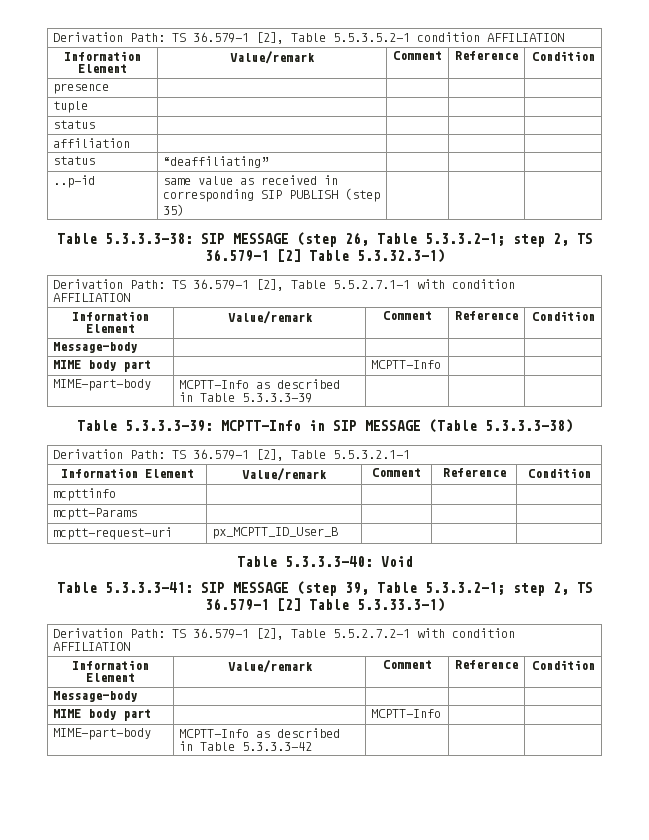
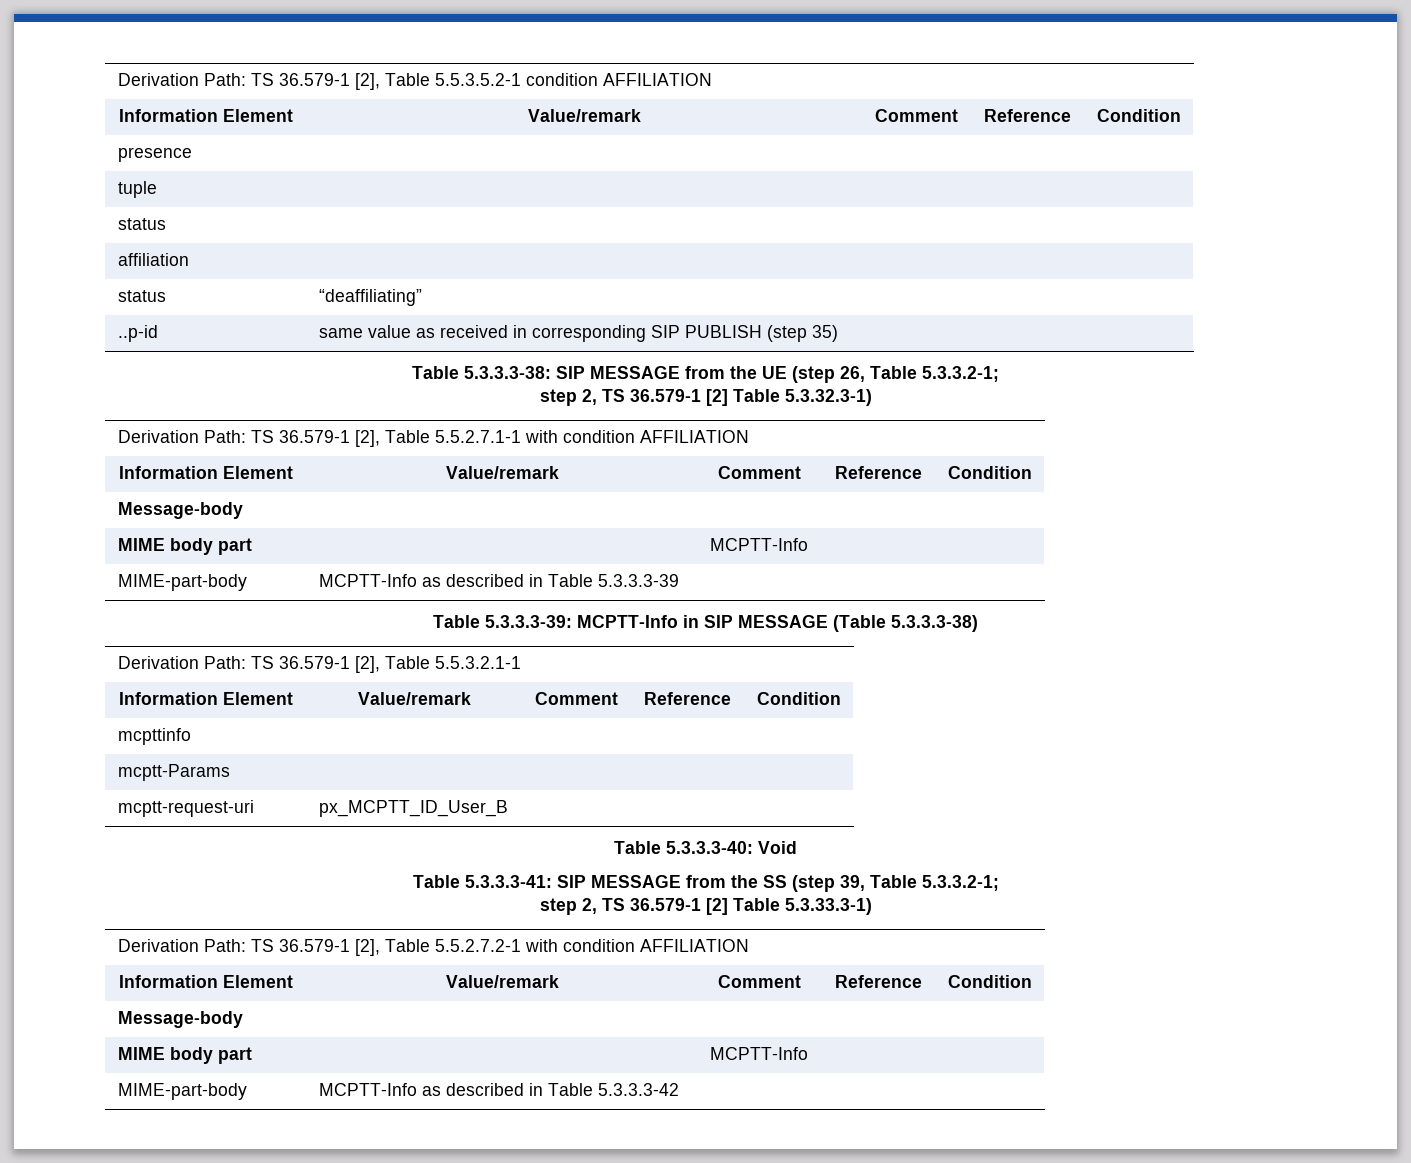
- Table 5.3.3.3-38: SIP MESSAGE (step 26, Table 5.3.3.2-1; step 2, TS 36.579-1 [2] Table 5.3.32.3-1)
+ Table 5.3.3.3-38: SIP MESSAGE from the UE (step 26, Table 5.3.3.2-1;
+ step 2, TS 36.579-1 [2] Table 5.3.32.3-1)
- Table 5.3.3.3-41: SIP MESSAGE (step 39, Table 5.3.3.2-1; step 2, TS 36.579-1 [2] Table 5.3.33.3-1)
+ Table 5.3.3.3-41: SIP MESSAGE from the SS (step 39, Table 5.3.3.2-1;
+ step 2, TS 36.579-1 [2] Table 5.3.33.3-1)

